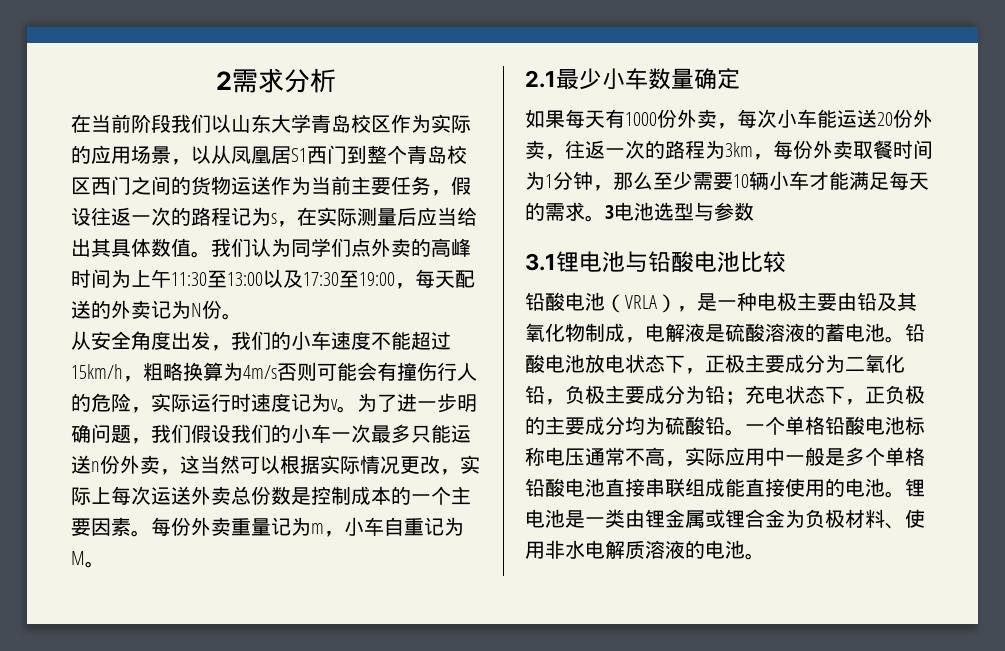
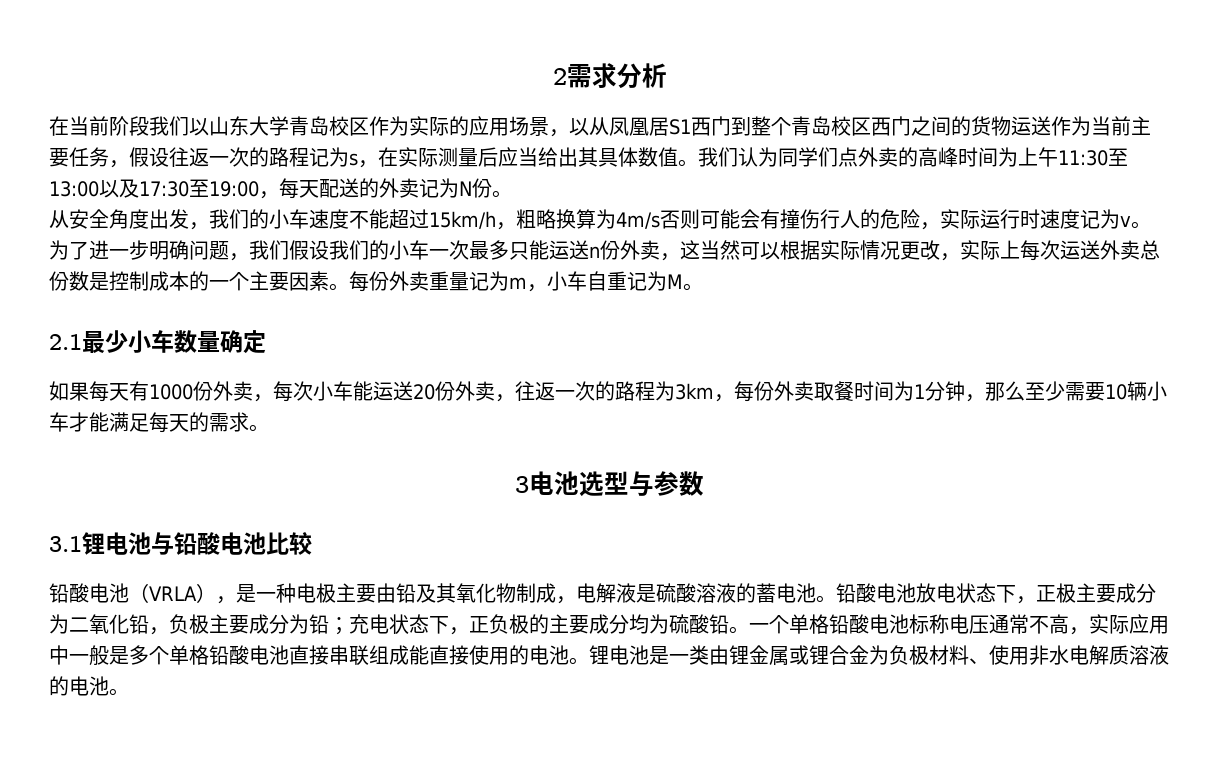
- 如果每天有1000份外卖，每次小车能运送20份外卖，往返一次的路程为3km，每份外卖取餐时间为1分钟，那么至少需要10辆小车才能满足每天的需求。3电池选型与参数
+ 如果每天有1000份外卖，每次小车能运送20份外卖，往返一次的路程为3km，每份外卖取餐时间为1分钟，那么至少需要10辆小车才能满足每天的需求。
+ 3电池选型与参数

